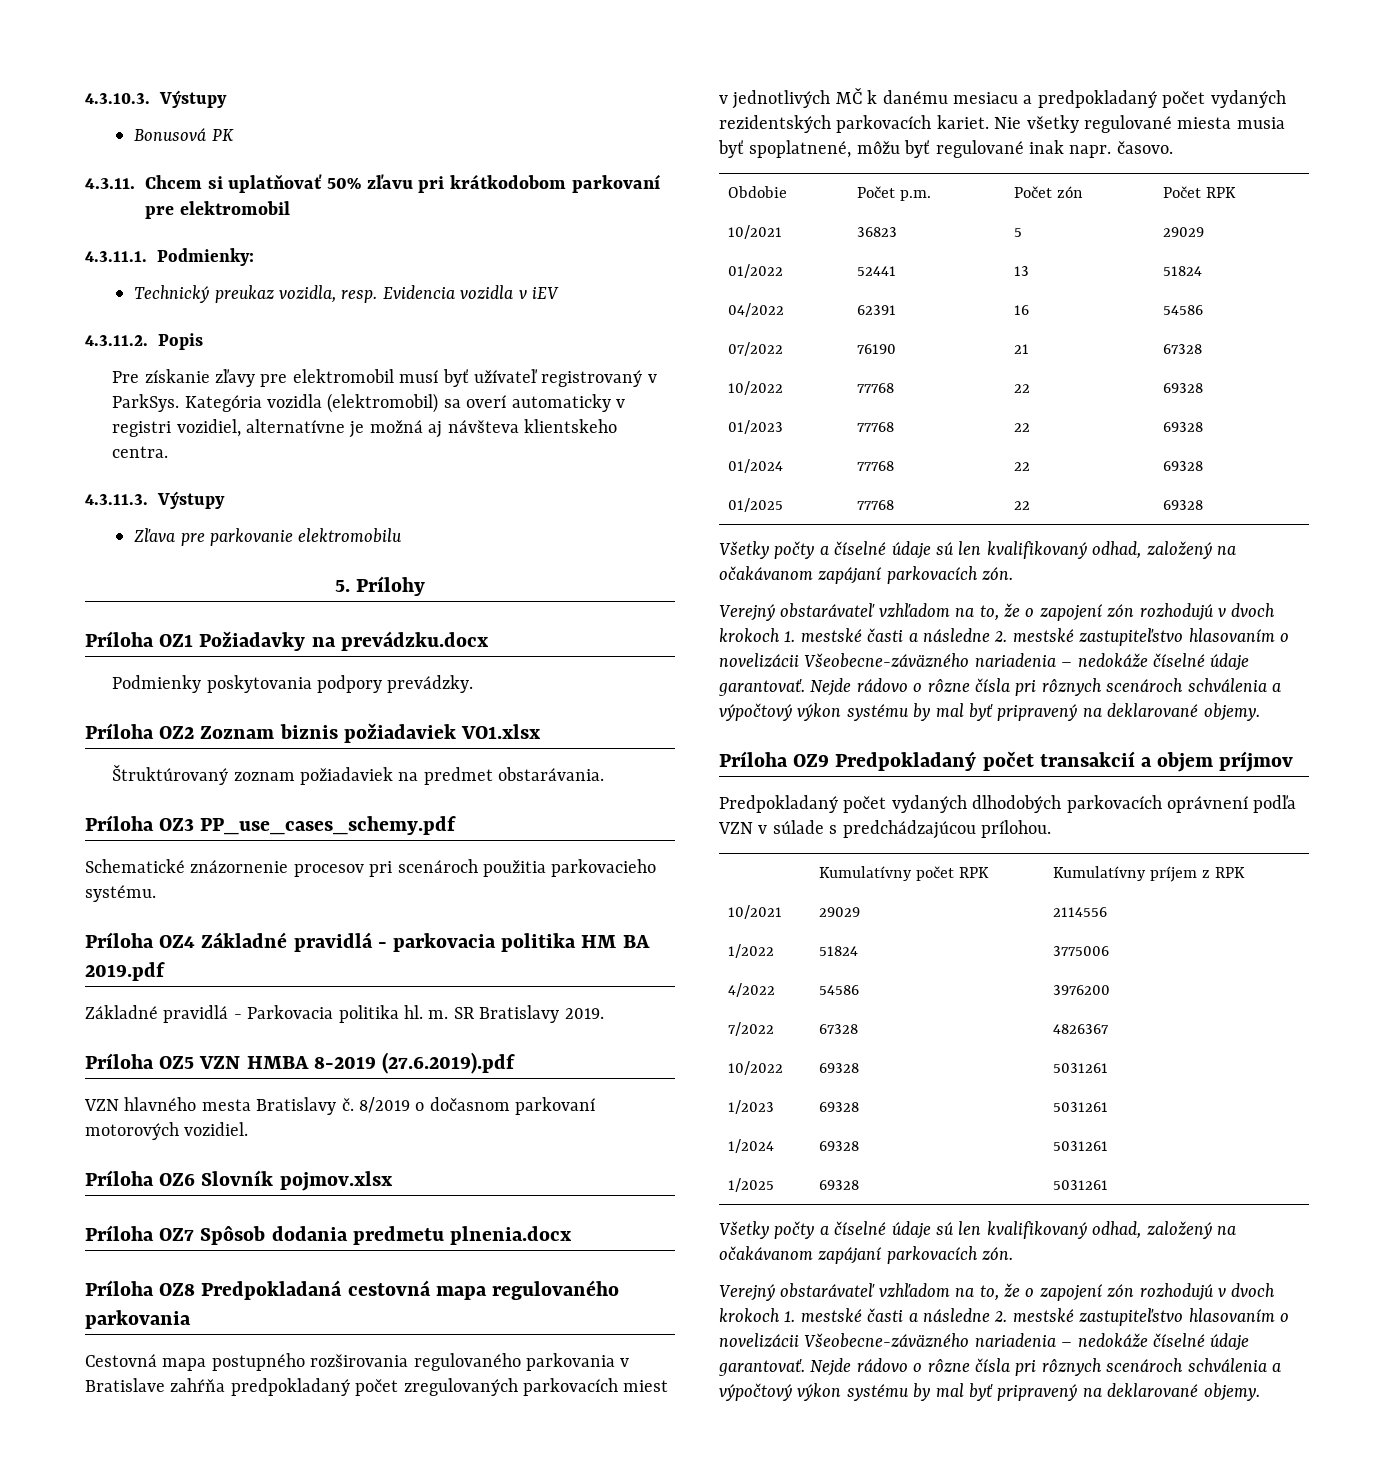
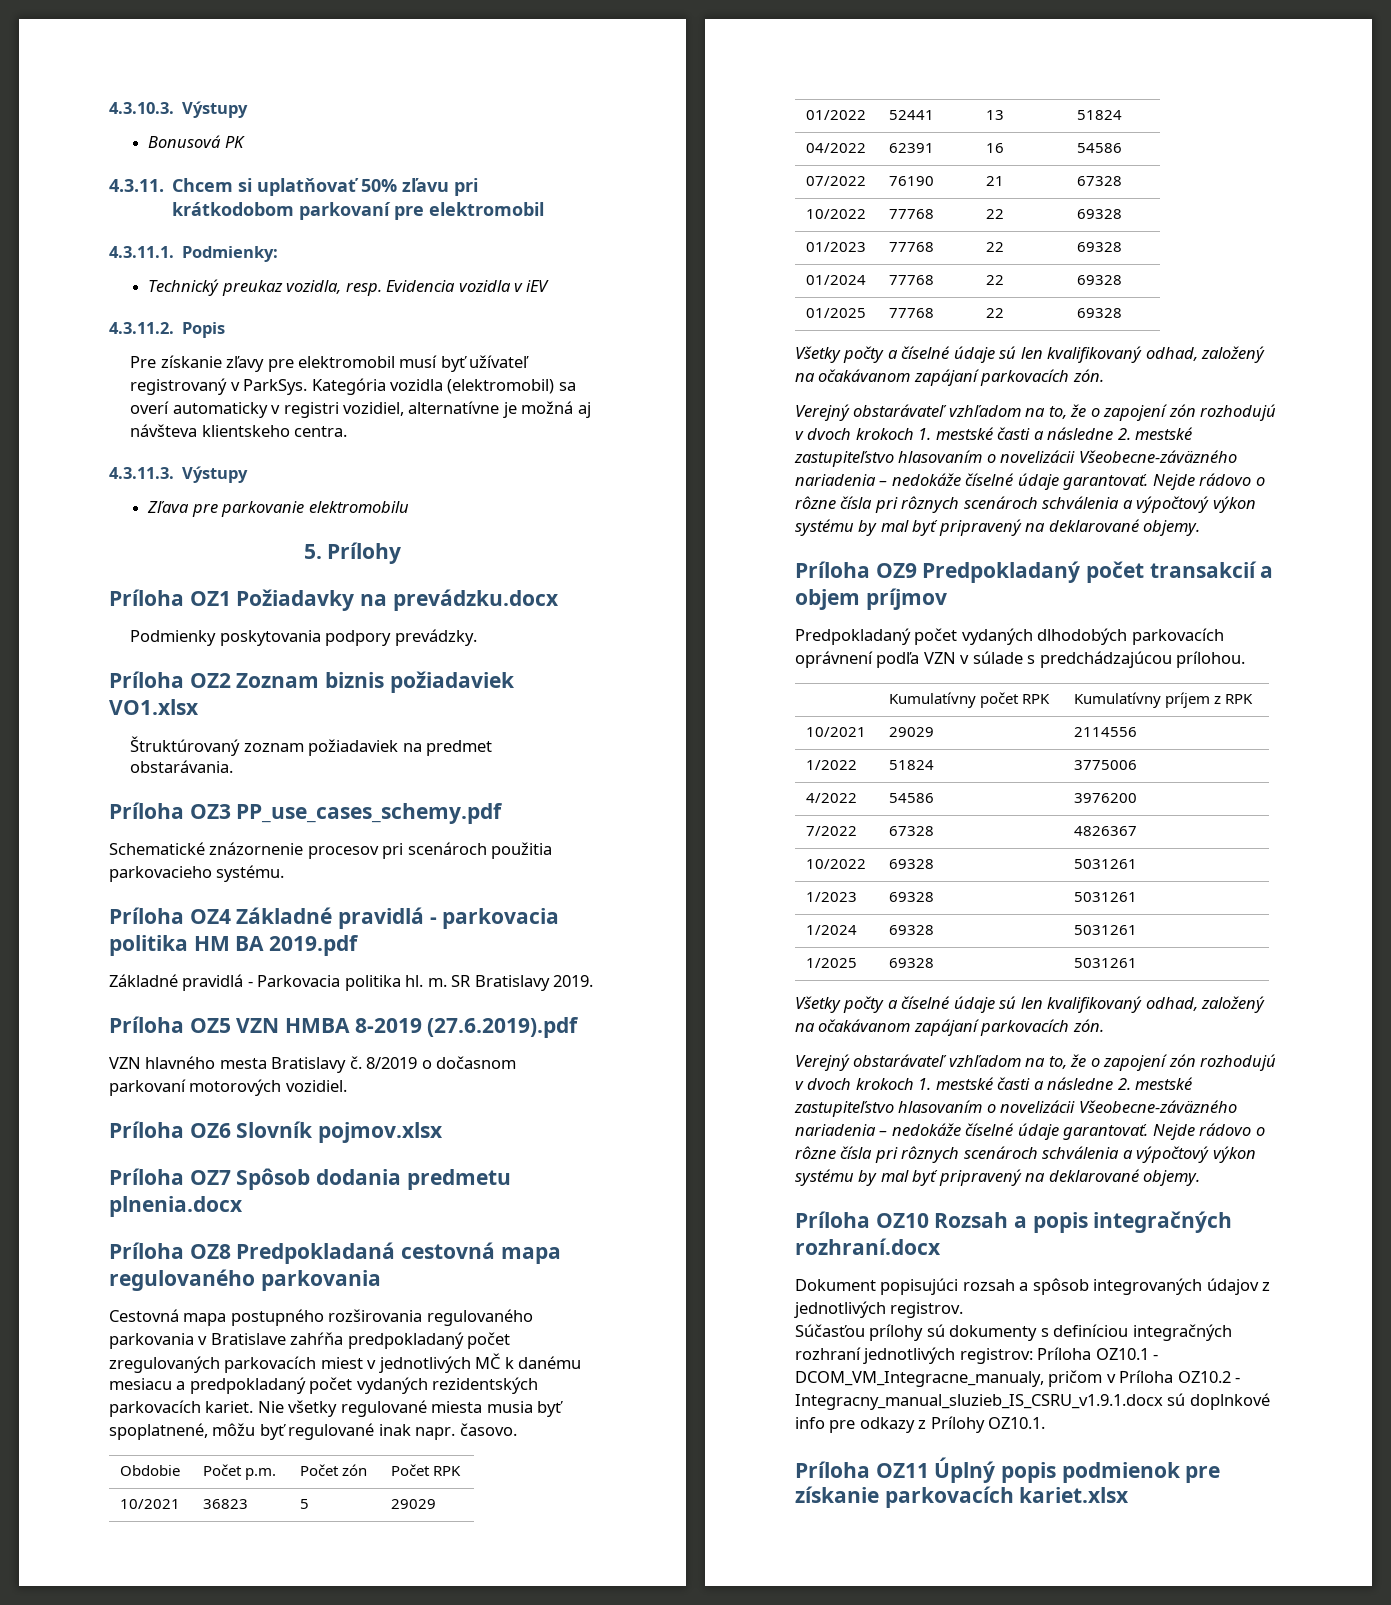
+ Príloha OZ10 Rozsah a popis integračných rozhraní.docx
+ Dokument popisujúci rozsah a spôsob integrovaných údajov z jednotlivých registrov.
+ Súčasťou prílohy sú dokumenty s definíciou integračných rozhraní jednotlivých registrov: Príloha OZ10.1 - DCOM_VM_Integracne_manualy, pričom v Príloha OZ10.2 - Integracny_manual_sluzieb_IS_CSRU_v1.9.1.docx sú doplnkové info pre odkazy z Prílohy OZ10.1.
+ Príloha OZ11 Úplný popis podmienok pre získanie parkovacích kariet.xlsx

